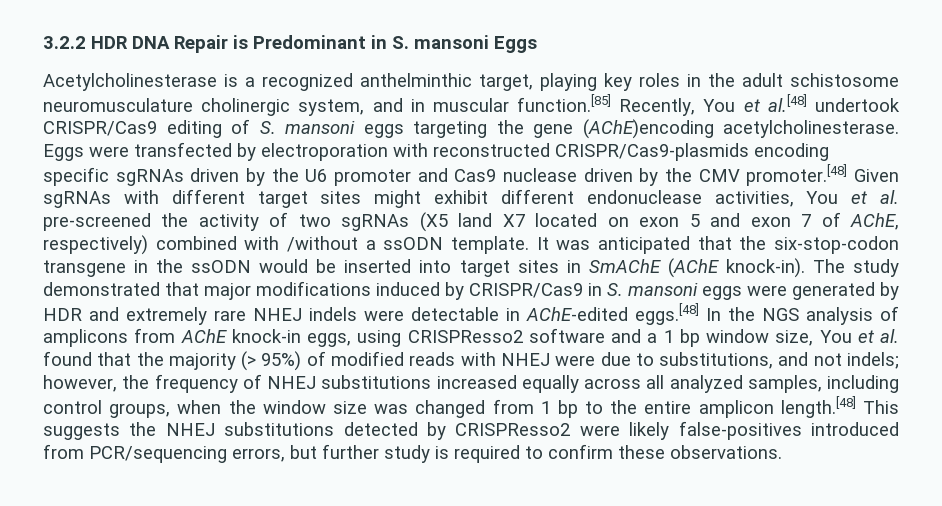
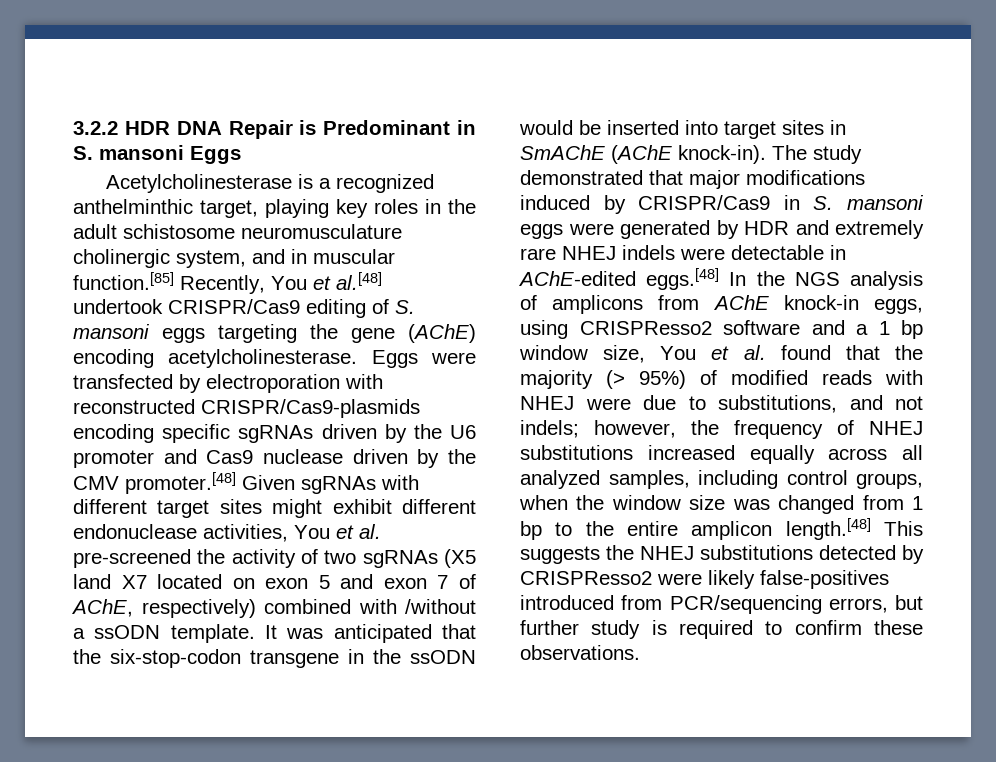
- Acetylcholinesterase is a recognized anthelminthic target, playing key roles in the adult schistosome neuromusculature cholinergic system, and in muscular function.[85] Recently, You et al.[48] undertook CRISPR/Cas9 editing of S. mansoni eggs targeting the gene (AChE)encoding acetylcholinesterase.
+ Acetylcholinesterase is a recognized anthelminthic target, playing key roles in the adult schistosome neuromusculature cholinergic system, and in muscular function.[85] Recently, You et al.[48] undertook CRISPR/Cas9 editing of S. mansoni eggs targeting the gene (AChE) encoding acetylcholinesterase.

